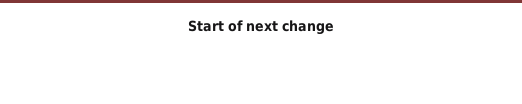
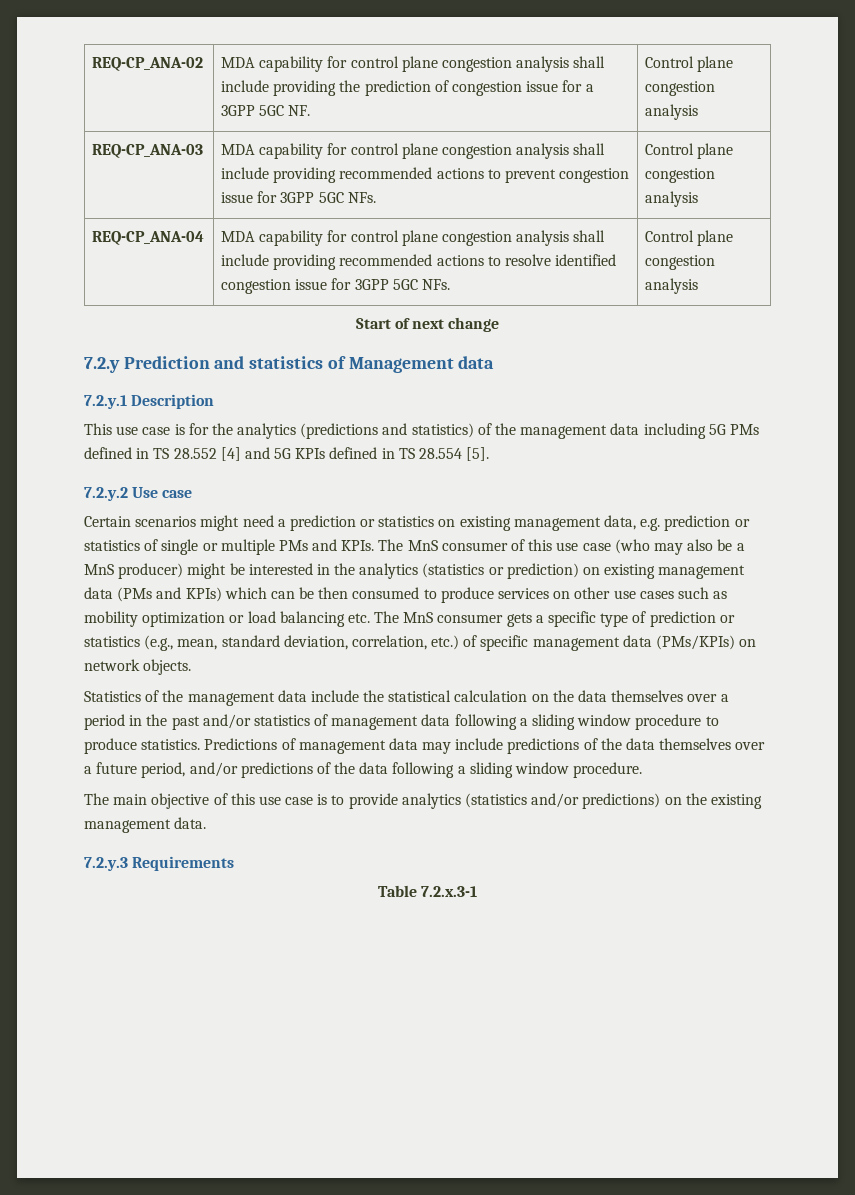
+ REQ-CP_ANA-02 | MDA capability for control plane congestion analysis shall include providing the prediction of congestion issue for a 3GPP 5GC NF. | Control plane congestion analysis
+ REQ-CP_ANA-03 | MDA capability for control plane congestion analysis shall include providing recommended actions to prevent congestion issue for 3GPP 5GC NFs. | Control plane congestion analysis
+ REQ-CP_ANA-04 | MDA capability for control plane congestion analysis shall include providing recommended actions to resolve identified congestion issue for 3GPP 5GC NFs. | Control plane congestion analysis
  Start of next change
+ 7.2.y Prediction and statistics of Management data
+ 7.2.y.1 Description
+ This use case is for the analytics (predictions and statistics) of the management data including 5G PMs defined in TS 28.552 [4] and 5G KPIs defined in TS 28.554 [5].
+ 7.2.y.2 Use case
+ Certain scenarios might need a prediction or statistics on existing management data, e.g. prediction or statistics of single or multiple PMs and KPIs. The MnS consumer of this use case (who may also be a MnS producer) might be interested in the analytics (statistics or prediction) on existing management data (PMs and KPIs) which can be then consumed to produce services on other use cases such as mobility optimization or load balancing etc. The MnS consumer gets a specific type of prediction or statistics (e.g., mean, standard deviation, correlation, etc.) of specific management data (PMs/KPIs) on network objects.
+ Statistics of the management data include the statistical calculation on the data themselves over a period in the past and/or statistics of management data following a sliding window procedure to produce statistics. Predictions of management data may include predictions of the data themselves over a future period, and/or predictions of the data following a sliding window procedure.
+ The main objective of this use case is to provide analytics (statistics and/or predictions) on the existing management data.
+ 7.2.y.3 Requirements
+ Table 7.2.x.3-1

